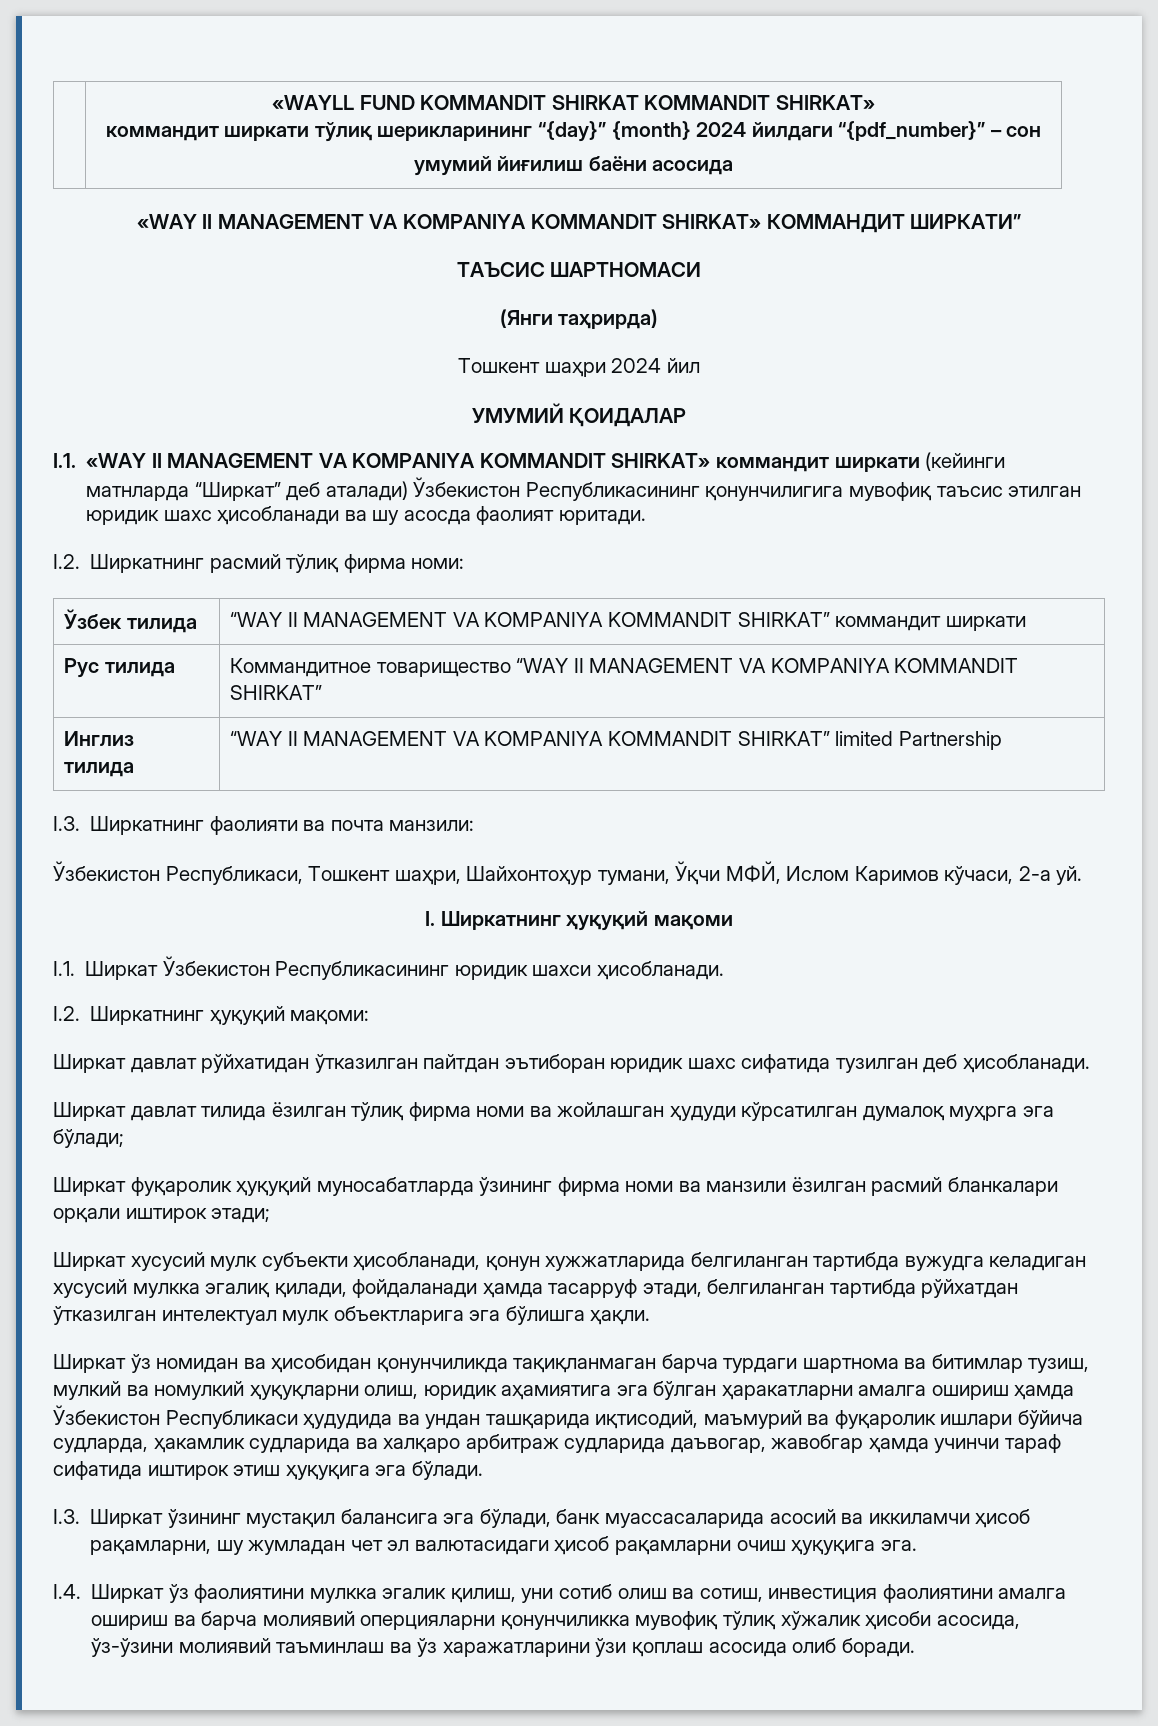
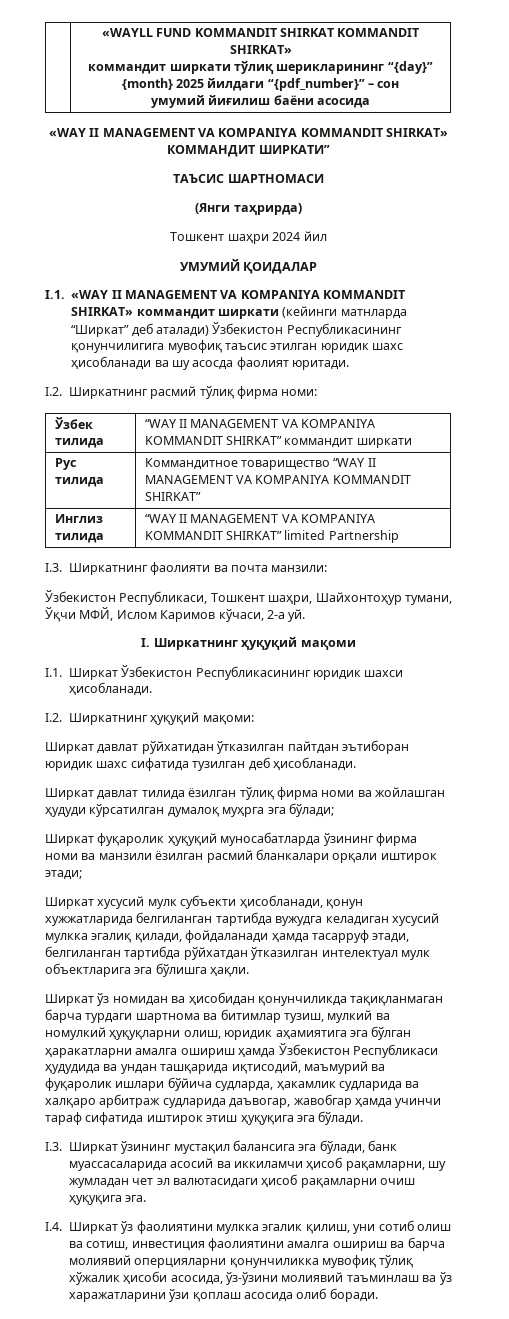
  | «WAYLL FUND KOMMANDIT SHIRKAT KOMMANDIT SHIRKAT»
- коммандит ширкати тўлиқ шерикларининг “{day}” {month} 2024 йилдаги “{pdf_number}” – сон
+ коммандит ширкати тўлиқ шерикларининг “{day}” {month} 2025 йилдаги “{pdf_number}” – сон

